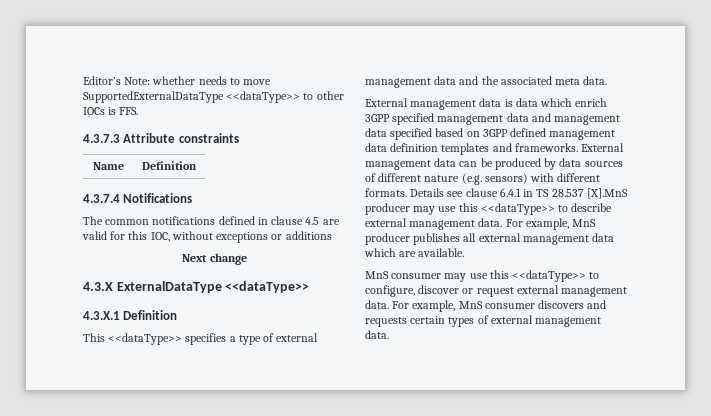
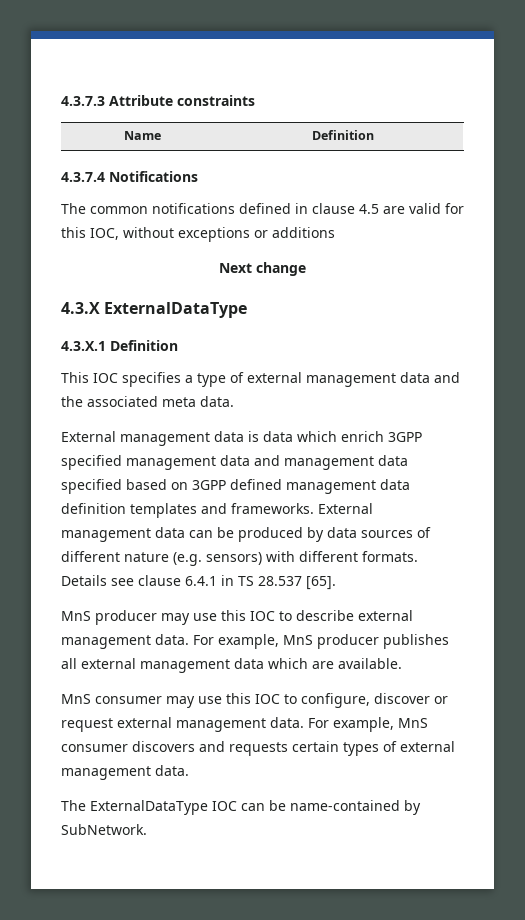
- Editor’s Note: whether needs to move SupportedExternalDataType <<dataType>> to other IOCs is FFS.
- 4.3.X ExternalDataType <<dataType>>
+ 4.3.X ExternalDataType
- This <<dataType>> specifies a type of external management data and the associated meta data.
+ This IOC specifies a type of external management data and the associated meta data.
- Details see clause 6.4.1 in TS 28.537 [X].MnS producer may use this <<dataType>> to describe external management data.
+ Details see clause 6.4.1 in TS 28.537 [65].
+ MnS producer may use this IOC to describe external management data.
- MnS consumer may use this <<dataType>> to configure, discover or request external management data.
+ MnS consumer may use this IOC to configure, discover or request external management data.
+ The ExternalDataType IOC can be name-contained by SubNetwork.

